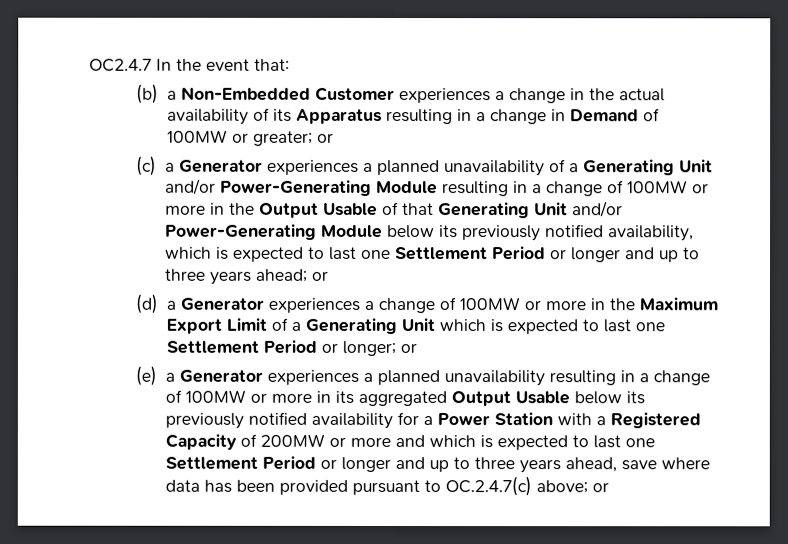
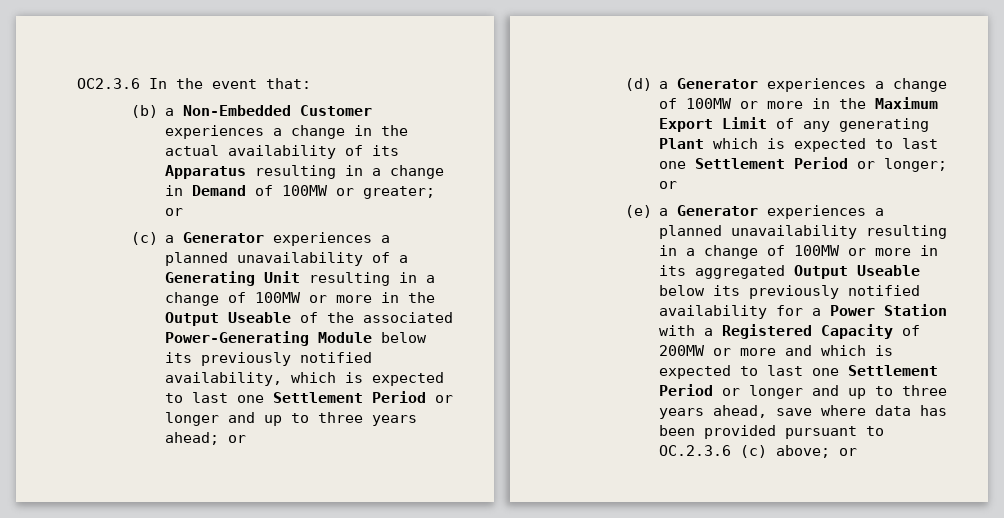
- OC2.4.7 In the event that:
+ OC2.3.6 In the event that:
- (c) a Generator experiences a planned unavailability of a Generating Unit and/or Power-Generating Module resulting in a change of 100MW or more in the Output Usable of that Generating Unit and/or Power-Generating Module below its previously notified availability, which is expected to last one Settlement Period or longer and up to three years ahead; or
+ (c) a Generator experiences a planned unavailability of a Generating Unit resulting in a change of 100MW or more in the Output Useable of the associated Power-Generating Module below its previously notified availability, which is expected to last one Settlement Period or longer and up to three years ahead; or
- (d) a Generator experiences a change of 100MW or more in the Maximum Export Limit of a Generating Unit which is expected to last one Settlement Period or longer; or
+ (d) a Generator experiences a change of 100MW or more in the Maximum Export Limit of any generating Plant which is expected to last one Settlement Period or longer; or
- (e) a Generator experiences a planned unavailability resulting in a change of 100MW or more in its aggregated Output Usable below its previously notified availability for a Power Station with a Registered Capacity of 200MW or more and which is expected to last one Settlement Period or longer and up to three years ahead, save where data has been provided pursuant to OC.2.4.7(c) above;
+ (e) a Generator experiences a planned unavailability resulting in a change of 100MW or more in its aggregated Output Useable below its previously notified availability for a Power Station with a Registered Capacity of 200MW or more and which is expected to last one Settlement Period or longer and up to three years ahead, save where data has been provided pursuant to OC.2.3.6 (c) above;

